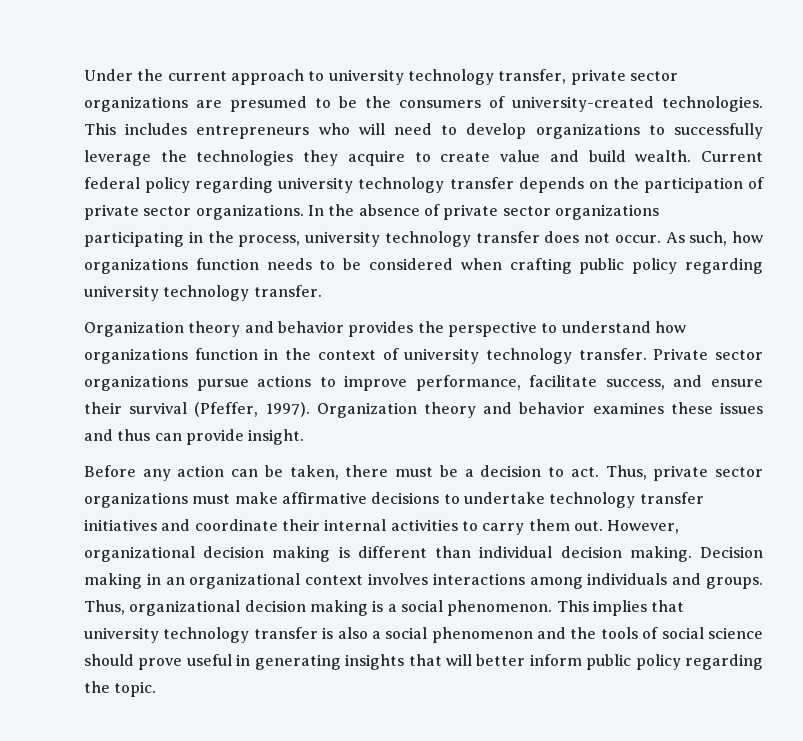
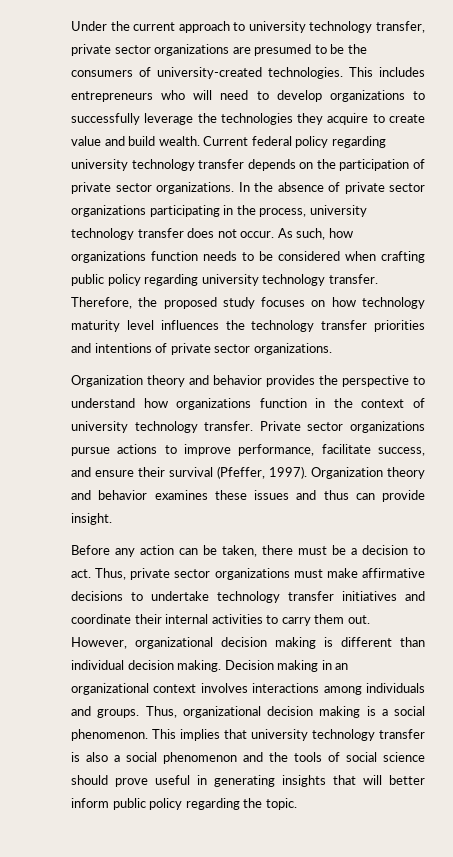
+ Therefore, the proposed study focuses on how technology maturity level influences the technology transfer priorities and intentions of private sector organizations.

